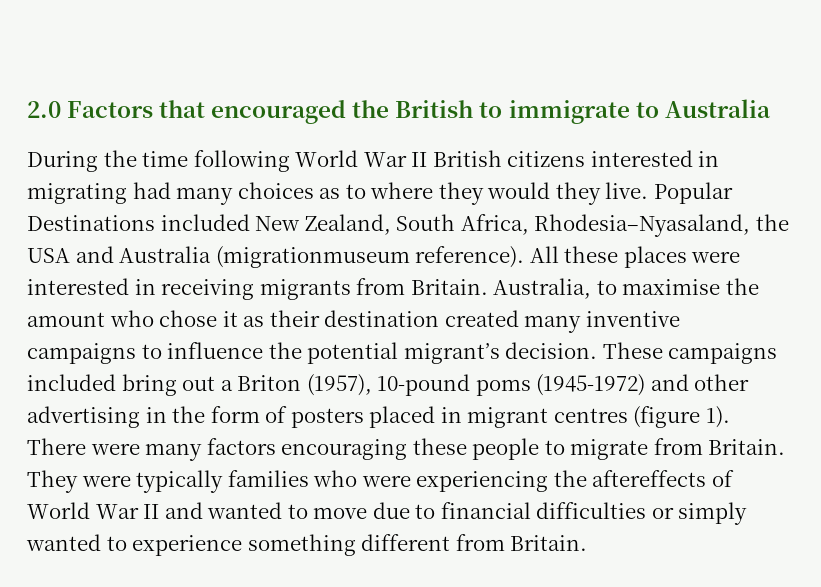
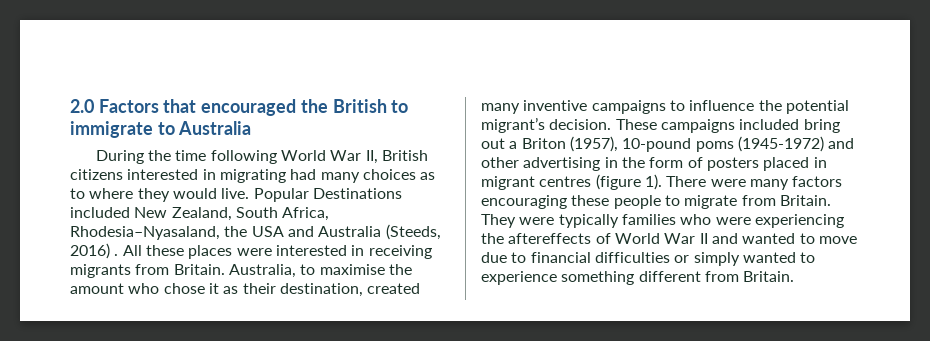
- During the time following World War II British citizens interested in migrating had many choices as to where they would they live.
+ During the time following World War II, British citizens interested in migrating had many choices as to where they would live.
- Popular Destinations included New Zealand, South Africa, Rhodesia–Nyasaland, the USA and Australia (migrationmuseum reference).
+ Popular Destinations included New Zealand, South Africa, Rhodesia–Nyasaland, the USA and Australia (Steeds, 2016) .
- Australia, to maximise the amount who chose it as their destination created many inventive campaigns to influence the potential migrant’s decision.
+ Australia, to maximise the amount who chose it as their destination, created many inventive campaigns to influence the potential migrant’s decision.

